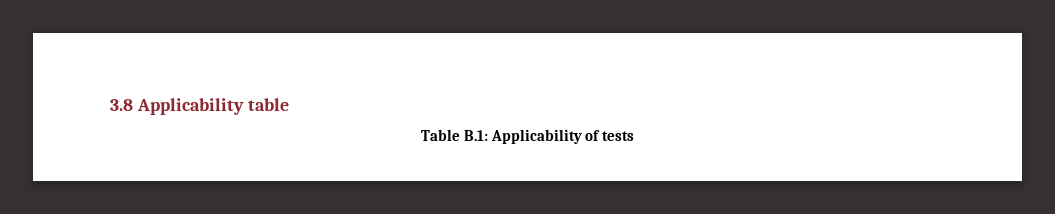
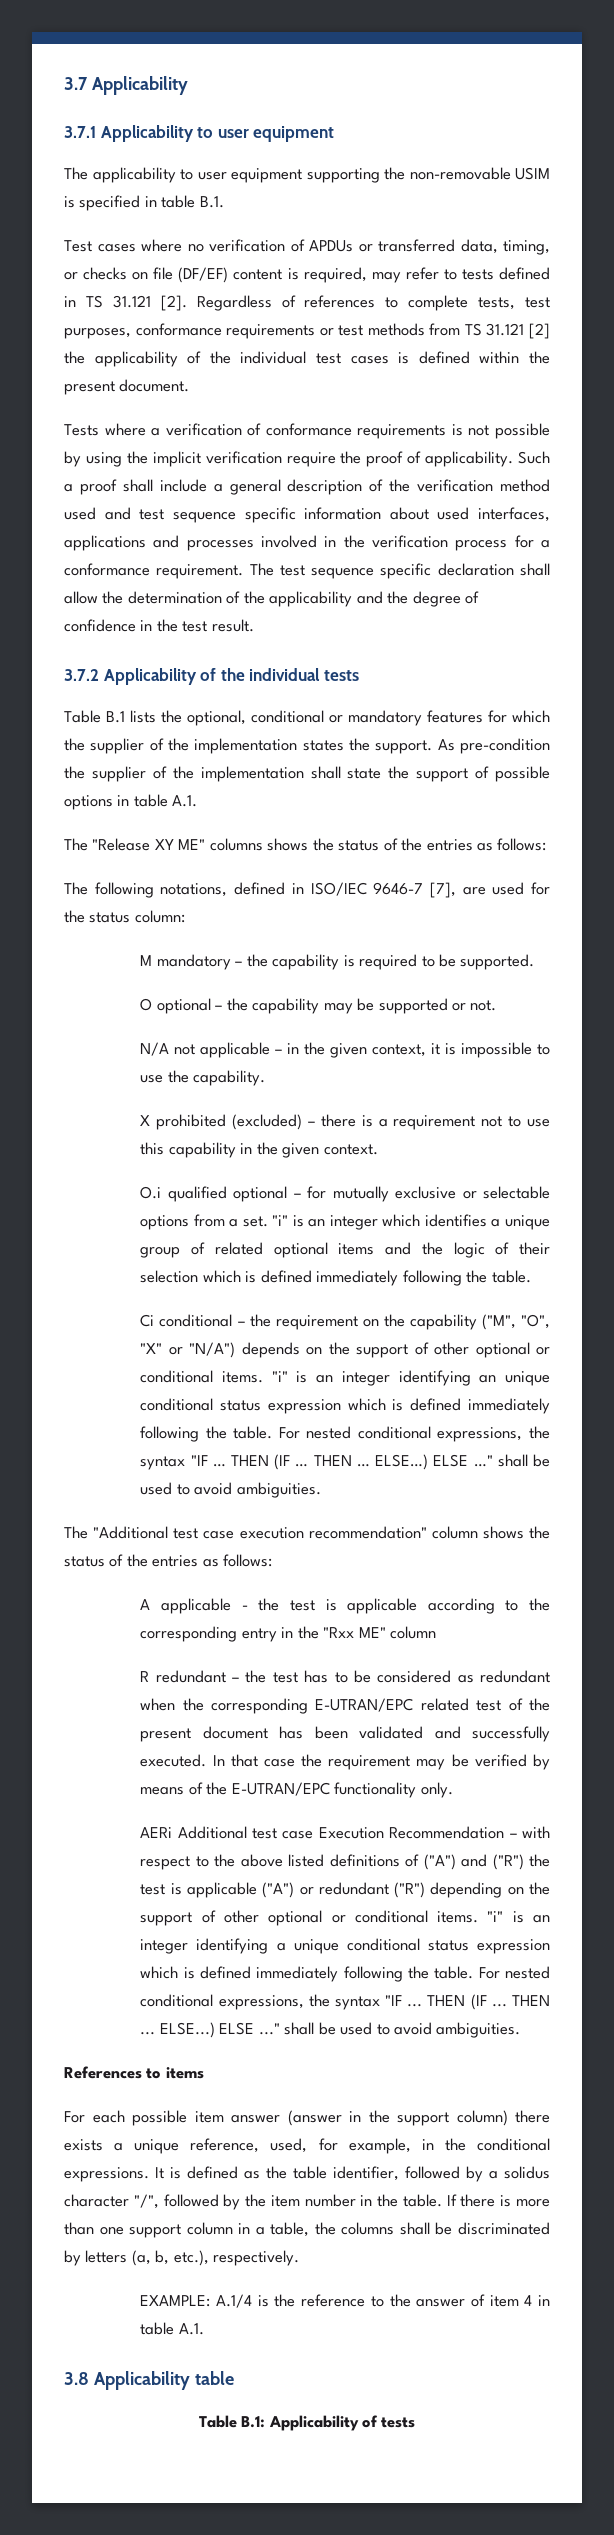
+ 3.7 Applicability
+ 3.7.1 Applicability to user equipment
+ The applicability to user equipment supporting the non-removable USIM is specified in table B.1.
+ Test cases where no verification of APDUs or transferred data, timing, or checks on file (DF/EF) content is required, may refer to tests defined in TS 31.121 [2]. Regardless of references to complete tests, test purposes, conformance requirements or test methods from TS 31.121 [2] the applicability of the individual test cases is defined within the present document.
+ Tests where a verification of conformance requirements is not possible by using the implicit verification require the proof of applicability. Such a proof shall include a general description of the verification method used and test sequence specific information about used interfaces, applications and processes involved in the verification process for a conformance requirement. The test sequence specific declaration shall allow the determination of the applicability and the degree of confidence in the test result.
+ 3.7.2 Applicability of the individual tests
+ Table B.1 lists the optional, conditional or mandatory features for which the supplier of the implementation states the support. As pre-condition the supplier of the implementation shall state the support of possible options in table A.1.
+ The "Release XY ME" columns shows the status of the entries as follows:
+ The following notations, defined in ISO/IEC 9646-7 [7], are used for the status column:
+ M mandatory – the capability is required to be supported.
+ O optional – the capability may be supported or not.
+ N/A not applicable – in the given context, it is impossible to use the capability.
+ X prohibited (excluded) – there is a requirement not to use this capability in the given context.
+ O.i qualified optional – for mutually exclusive or selectable options from a set. "i" is an integer which identifies a unique group of related optional items and the logic of their selection which is defined immediately following the table.
+ Ci conditional – the requirement on the capability ("M", "O", "X" or "N/A") depends on the support of other optional or conditional items. "i" is an integer identifying an unique conditional status expression which is defined immediately following the table. For nested conditional expressions, the syntax "IF … THEN (IF … THEN … ELSE…) ELSE …" shall be used to avoid ambiguities.
+ The "Additional test case execution recommendation" column shows the status of the entries as follows:
+ A applicable - the test is applicable according to the corresponding entry in the "Rxx ME" column
+ R redundant – the test has to be considered as redundant when the corresponding E-UTRAN/EPC related test of the present document has been validated and successfully executed. In that case the requirement may be verified by means of the E-UTRAN/EPC functionality only.
+ AERi Additional test case Execution Recommendation – with respect to the above listed definitions of ("A") and ("R") the test is applicable ("A") or redundant ("R") depending on the support of other optional or conditional items. "i" is an integer identifying a unique conditional status expression which is defined immediately following the table. For nested conditional expressions, the syntax "IF ... THEN (IF ... THEN ... ELSE...) ELSE ..." shall be used to avoid ambiguities.
+ References to items
+ For each possible item answer (answer in the support column) there exists a unique reference, used, for example, in the conditional expressions. It is defined as the table identifier, followed by a solidus character "/", followed by the item number in the table. If there is more than one support column in a table, the columns shall be discriminated by letters (a, b, etc.), respectively.
+ EXAMPLE: A.1/4 is the reference to the answer of item 4 in table A.1.

